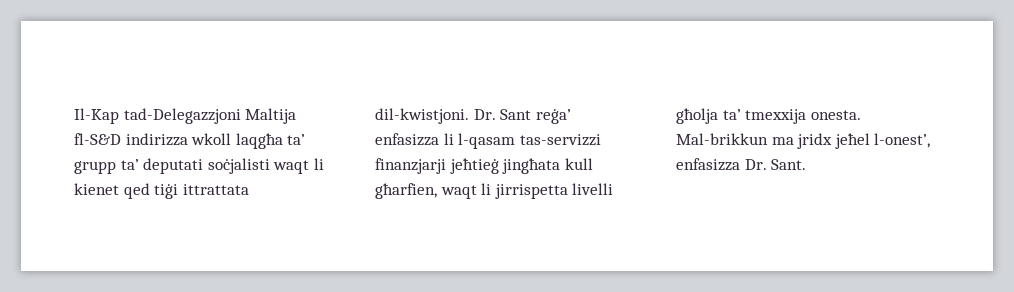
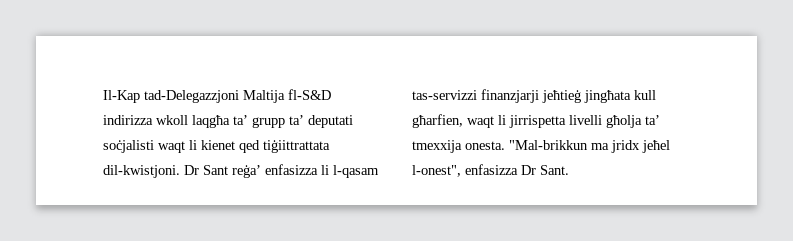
- Il-Kap tad-Delegazzjoni Maltija fl-S&D indirizza wkoll laqgħa ta’ grupp ta’ deputati soċjalisti waqt li kienet qed tiġi ittrattata dil-kwistjoni. Dr. Sant reġa’ enfasizza li l-qasam tas-servizzi finanzjarji jeħtieġ jingħata kull għarfien, waqt li jirrispetta livelli għolja ta’ tmexxija onesta.
+ Il-Kap tad-Delegazzjoni Maltija fl-S&D indirizza wkoll laqgħa ta’ grupp ta’ deputati soċjalisti waqt li kienet qed tiġiittrattata dil-kwistjoni. Dr Sant reġa’ enfasizza li l-qasam tas-servizzi finanzjarji jeħtieġ jingħata kull għarfien, waqt li jirrispetta livelli għolja ta’ tmexxija onesta.
- Mal-brikkun ma jridx jeħel l-onest’, enfasizza Dr. Sant.
+ "Mal-brikkun ma jridx jeħel l-onest", enfasizza Dr Sant.

